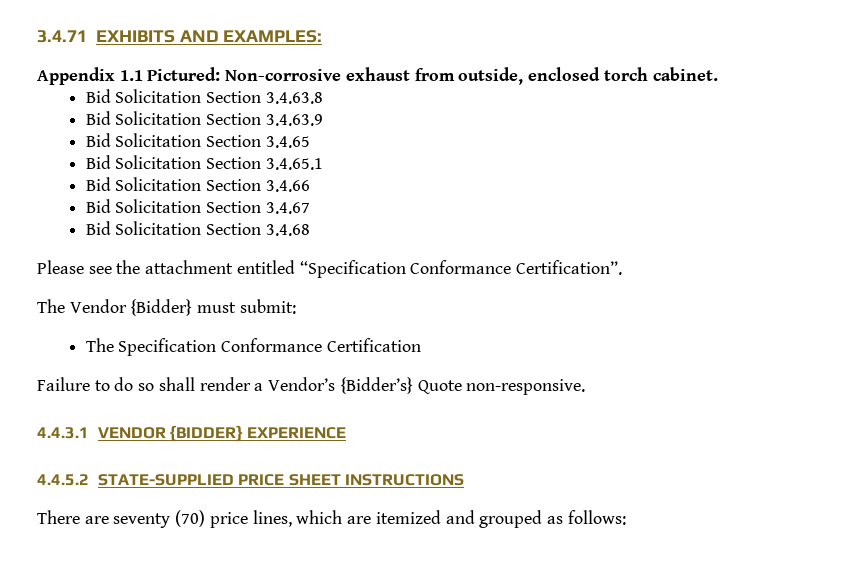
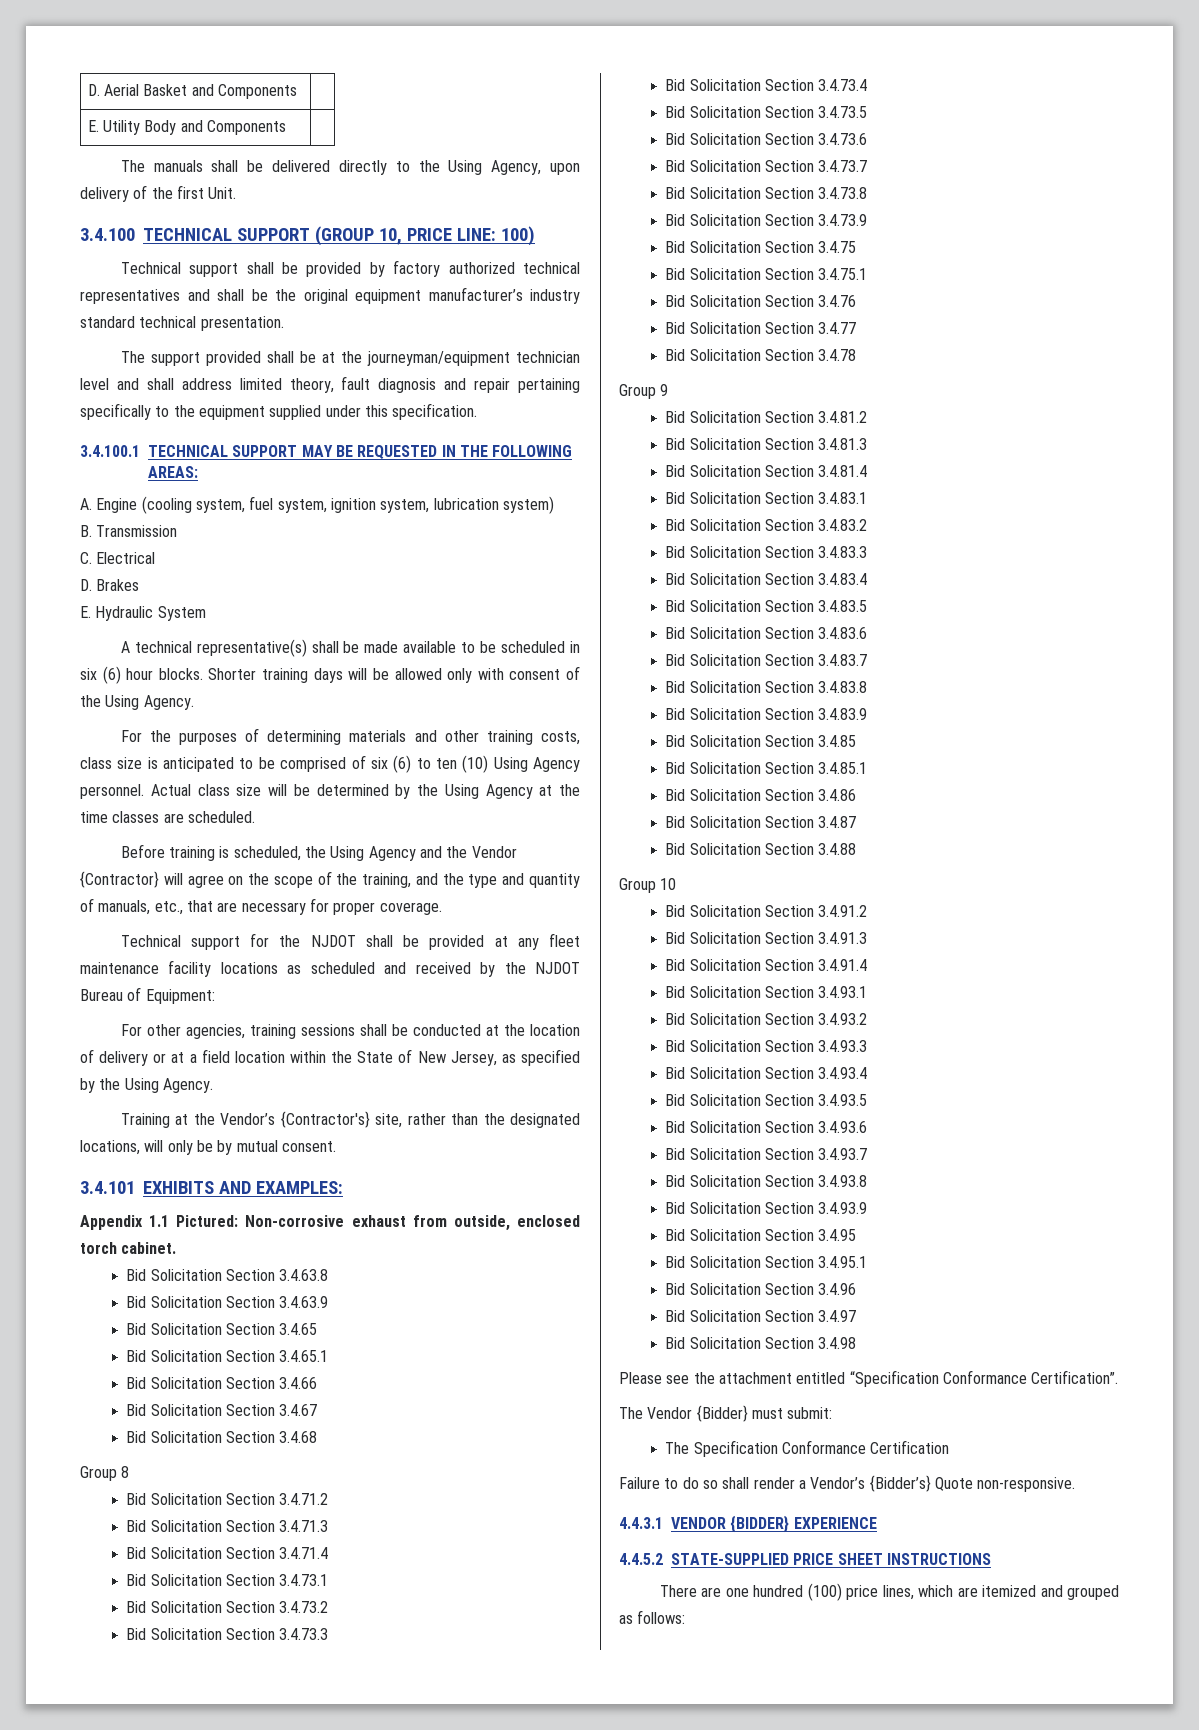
- 3.4.71 EXHIBITS AND EXAMPLES:
+ D. Aerial Basket and Components |
+ E. Utility Body and Components |
+ The manuals shall be delivered directly to the Using Agency, upon delivery of the first Unit.
+ 3.4.100 TECHNICAL SUPPORT (GROUP 10, PRICE LINE: 100)
+ Technical support shall be provided by factory authorized technical representatives and shall be the original equipment manufacturer’s industry standard technical presentation.
+ The support provided shall be at the journeyman/equipment technician level and shall address limited theory, fault diagnosis and repair pertaining specifically to the equipment supplied under this specification.
+ 3.4.100.1 TECHNICAL SUPPORT MAY BE REQUESTED IN THE FOLLOWING AREAS:
+ A. Engine (cooling system, fuel system, ignition system, lubrication system)
+ B. Transmission
+ C. Electrical
+ D. Brakes
+ E. Hydraulic System
+ A technical representative(s) shall be made available to be scheduled in six (6) hour blocks. Shorter training days will be allowed only with consent of the Using Agency.
+ For the purposes of determining materials and other training costs, class size is anticipated to be comprised of six (6) to ten (10) Using Agency personnel. Actual class size will be determined by the Using Agency at the time classes are scheduled.
+ Before training is scheduled, the Using Agency and the Vendor {Contractor} will agree on the scope of the training, and the type and quantity of manuals, etc., that are necessary for proper coverage.
+ Technical support for the NJDOT shall be provided at any fleet maintenance facility locations as scheduled and received by the NJDOT Bureau of Equipment:
+ For other agencies, training sessions shall be conducted at the location of delivery or at a field location within the State of New Jersey, as specified by the Using Agency.
+ Training at the Vendor’s {Contractor's} site, rather than the designated locations, will only be by mutual consent.
+ 3.4.101 EXHIBITS AND EXAMPLES:
+ Group 8
+ Bid Solicitation Section 3.4.71.2
+ Bid Solicitation Section 3.4.71.3
+ Bid Solicitation Section 3.4.71.4
+ Bid Solicitation Section 3.4.73.1
+ Bid Solicitation Section 3.4.73.2
+ Bid Solicitation Section 3.4.73.3
+ Bid Solicitation Section 3.4.73.4
+ Bid Solicitation Section 3.4.73.5
+ Bid Solicitation Section 3.4.73.6
+ Bid Solicitation Section 3.4.73.7
+ Bid Solicitation Section 3.4.73.8
+ Bid Solicitation Section 3.4.73.9
+ Bid Solicitation Section 3.4.75
+ Bid Solicitation Section 3.4.75.1
+ Bid Solicitation Section 3.4.76
+ Bid Solicitation Section 3.4.77
+ Bid Solicitation Section 3.4.78
+ Group 9
+ Bid Solicitation Section 3.4.81.2
+ Bid Solicitation Section 3.4.81.3
+ Bid Solicitation Section 3.4.81.4
+ Bid Solicitation Section 3.4.83.1
+ Bid Solicitation Section 3.4.83.2
+ Bid Solicitation Section 3.4.83.3
+ Bid Solicitation Section 3.4.83.4
+ Bid Solicitation Section 3.4.83.5
+ Bid Solicitation Section 3.4.83.6
+ Bid Solicitation Section 3.4.83.7
+ Bid Solicitation Section 3.4.83.8
+ Bid Solicitation Section 3.4.83.9
+ Bid Solicitation Section 3.4.85
+ Bid Solicitation Section 3.4.85.1
+ Bid Solicitation Section 3.4.86
+ Bid Solicitation Section 3.4.87
+ Bid Solicitation Section 3.4.88
+ Group 10
+ Bid Solicitation Section 3.4.91.2
+ Bid Solicitation Section 3.4.91.3
+ Bid Solicitation Section 3.4.91.4
+ Bid Solicitation Section 3.4.93.1
+ Bid Solicitation Section 3.4.93.2
+ Bid Solicitation Section 3.4.93.3
+ Bid Solicitation Section 3.4.93.4
+ Bid Solicitation Section 3.4.93.5
+ Bid Solicitation Section 3.4.93.6
+ Bid Solicitation Section 3.4.93.7
+ Bid Solicitation Section 3.4.93.8
+ Bid Solicitation Section 3.4.93.9
+ Bid Solicitation Section 3.4.95
+ Bid Solicitation Section 3.4.95.1
+ Bid Solicitation Section 3.4.96
+ Bid Solicitation Section 3.4.97
+ Bid Solicitation Section 3.4.98
- There are seventy (70) price lines, which are itemized and grouped as follows:
+ There are one hundred (100) price lines, which are itemized and grouped as follows:

